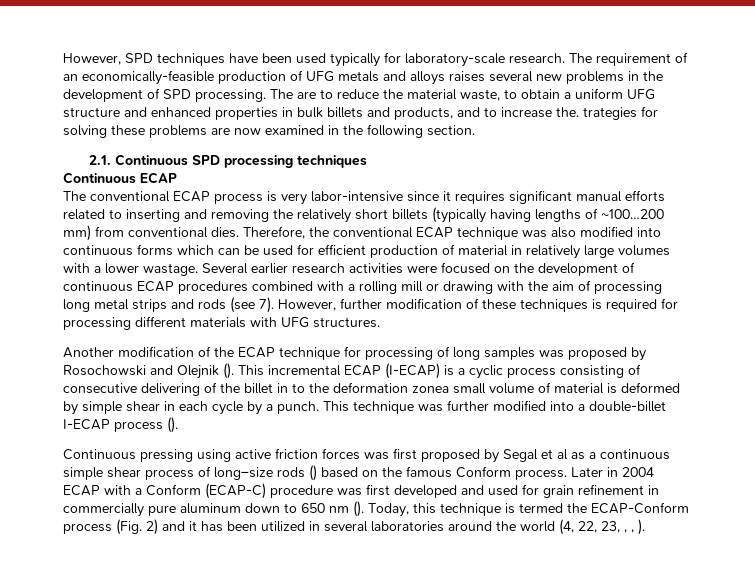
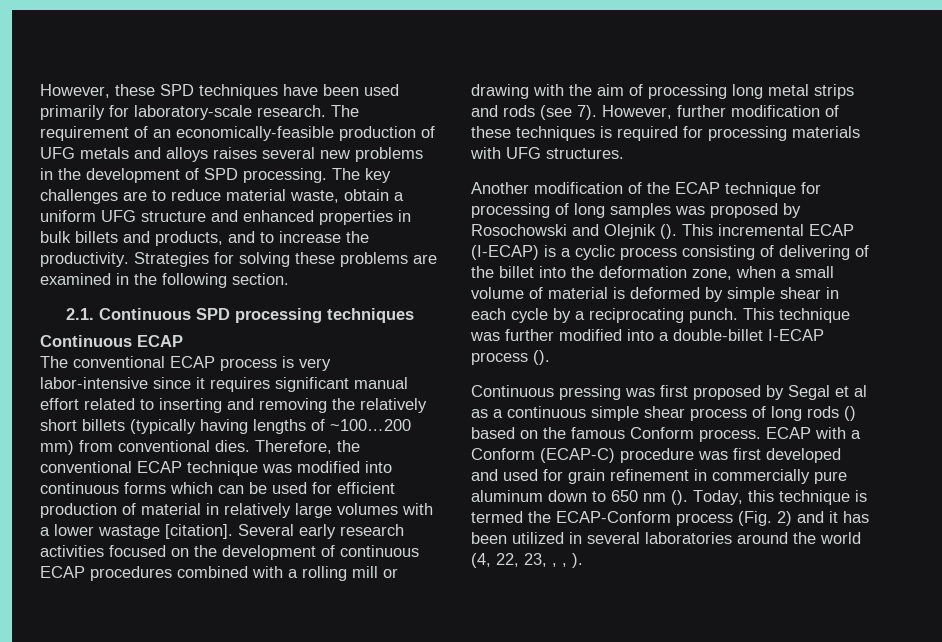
- However, SPD techniques have been used typically for laboratory-scale research.
+ However, these SPD techniques have been used primarily for laboratory-scale research.
- The are to reduce the material waste, to obtain a uniform UFG structure and enhanced properties in bulk billets and products, and to increase the. trategies for solving these problems are now examined in the following section.
+ The key challenges are to reduce material waste, obtain a uniform UFG structure and enhanced properties in bulk billets and products, and to increase the productivity. Strategies for solving these problems are examined in the following section.
- The conventional ECAP process is very labor-intensive since it requires significant manual efforts related to inserting and removing the relatively short billets (typically having lengths of ~100…200 mm) from conventional dies.
+ The conventional ECAP process is very labor-intensive since it requires significant manual effort related to inserting and removing the relatively short billets (typically having lengths of ~100…200 mm) from conventional dies.
- Therefore, the conventional ECAP technique was also modified into continuous forms which can be used for efficient production of material in relatively large volumes with a lower wastage. Several earlier research activities were focused on the development of continuous ECAP procedures combined with a rolling mill or drawing with the aim of processing long metal strips and rods (see 7).
+ Therefore, the conventional ECAP technique was modified into continuous forms which can be used for efficient production of material in relatively large volumes with a lower wastage [citation]. Several early research activities focused on the development of continuous ECAP procedures combined with a rolling mill or drawing with the aim of processing long metal strips and rods (see 7).
- However, further modification of these techniques is required for processing different materials with UFG structures.
+ However, further modification of these techniques is required for processing materials with UFG structures.
- This incremental ECAP (I-ECAP) is a cyclic process consisting of consecutive delivering of the billet in to the deformation zonea small volume of material is deformed by simple shear in each cycle by a punch.
+ This incremental ECAP (I-ECAP) is a cyclic process consisting of delivering of the billet into the deformation zone, when a small volume of material is deformed by simple shear in each cycle by a reciprocating punch.
- Continuous pressing using active friction forces was first proposed by Segal et al as a continuous simple shear process of long–size rods () based on the famous Conform process.
+ Continuous pressing was first proposed by Segal et al as a continuous simple shear process of long rods () based on the famous Conform process.
- Later in 2004 ECAP with a Conform (ECAP-C) procedure was first developed and used for grain refinement in commercially pure aluminum down to 650 nm ().
+ ECAP with a Conform (ECAP-C) procedure was first developed and used for grain refinement in commercially pure aluminum down to 650 nm ().

